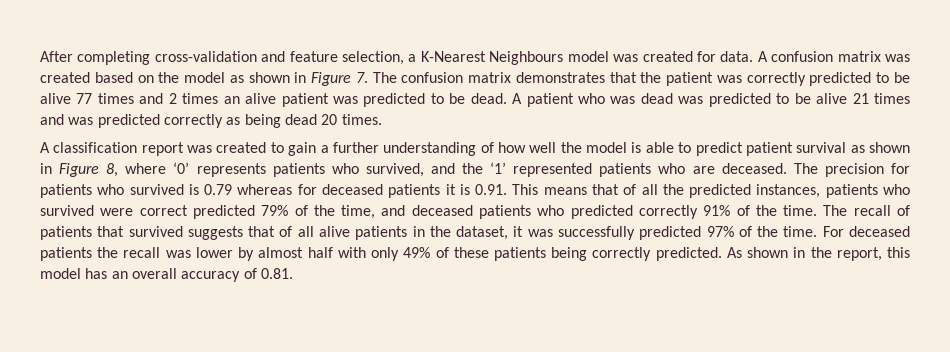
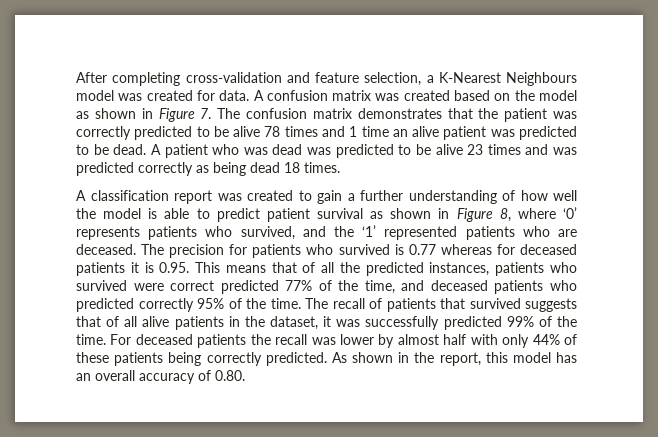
- A confusion matrix was created based on the model as shown in Figure 7. The confusion matrix demonstrates that the patient was correctly predicted to be alive 77 times and 2 times an alive patient was predicted to be dead.
+ A confusion matrix was created based on the model as shown in Figure 7. The confusion matrix demonstrates that the patient was correctly predicted to be alive 78 times and 1 time an alive patient was predicted to be dead.
- A patient who was dead was predicted to be alive 21 times and was predicted correctly as being dead 20 times.
+ A patient who was dead was predicted to be alive 23 times and was predicted correctly as being dead 18 times.
- The precision for patients who survived is 0.79 whereas for deceased patients it is 0.91. This means that of all the predicted instances, patients who survived were correct predicted 79% of the time, and deceased patients who predicted correctly 91% of the time.
+ The precision for patients who survived is 0.77 whereas for deceased patients it is 0.95. This means that of all the predicted instances, patients who survived were correct predicted 77% of the time, and deceased patients who predicted correctly 95% of the time.
- The recall of patients that survived suggests that of all alive patients in the dataset, it was successfully predicted 97% of the time.
+ The recall of patients that survived suggests that of all alive patients in the dataset, it was successfully predicted 99% of the time.
- For deceased patients the recall was lower by almost half with only 49% of these patients being correctly predicted.
+ For deceased patients the recall was lower by almost half with only 44% of these patients being correctly predicted.
- As shown in the report, this model has an overall accuracy of 0.81.
+ As shown in the report, this model has an overall accuracy of 0.80.

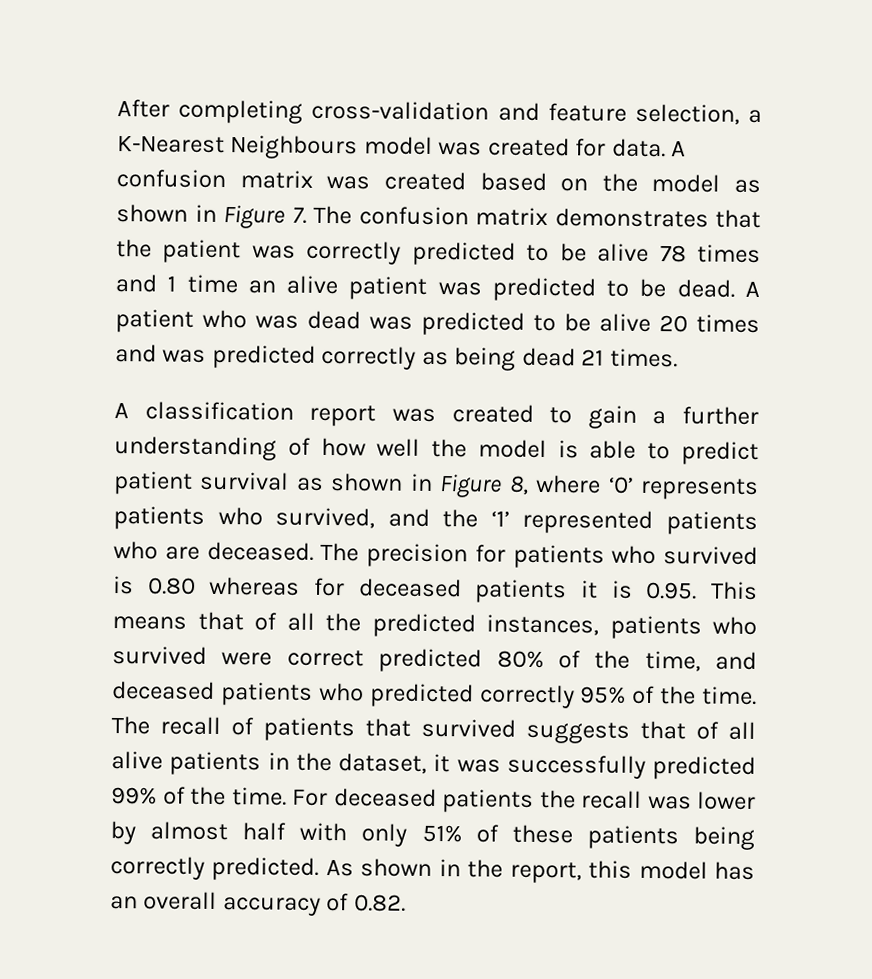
- A patient who was dead was predicted to be alive 23 times and was predicted correctly as being dead 18 times.
+ A patient who was dead was predicted to be alive 20 times and was predicted correctly as being dead 21 times.
- The precision for patients who survived is 0.77 whereas for deceased patients it is 0.95. This means that of all the predicted instances, patients who survived were correct predicted 77% of the time, and deceased patients who predicted correctly 95% of the time.
+ The precision for patients who survived is 0.80 whereas for deceased patients it is 0.95. This means that of all the predicted instances, patients who survived were correct predicted 80% of the time, and deceased patients who predicted correctly 95% of the time.
- For deceased patients the recall was lower by almost half with only 44% of these patients being correctly predicted.
+ For deceased patients the recall was lower by almost half with only 51% of these patients being correctly predicted.
- As shown in the report, this model has an overall accuracy of 0.80.
+ As shown in the report, this model has an overall accuracy of 0.82.

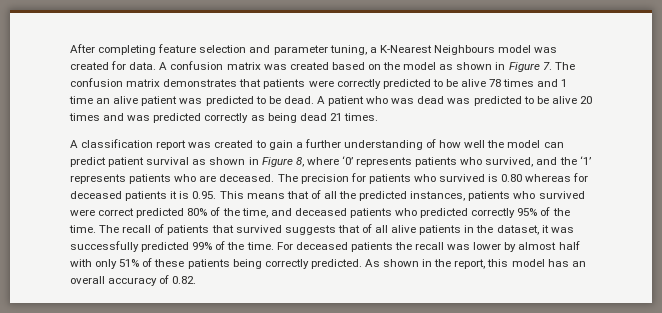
- After completing cross-validation and feature selection, a K-Nearest Neighbours model was created for data.
+ After completing feature selection and parameter tuning, a K-Nearest Neighbours model was created for data.
- A confusion matrix was created based on the model as shown in Figure 7. The confusion matrix demonstrates that the patient was correctly predicted to be alive 78 times and 1 time an alive patient was predicted to be dead.
+ A confusion matrix was created based on the model as shown in Figure 7. The confusion matrix demonstrates that patients were correctly predicted to be alive 78 times and 1 time an alive patient was predicted to be dead.
- A classification report was created to gain a further understanding of how well the model is able to predict patient survival as shown in Figure 8, where ‘0’ represents patients who survived, and the ‘1’ represented patients who are deceased.
+ A classification report was created to gain a further understanding of how well the model can predict patient survival as shown in Figure 8, where ‘0’ represents patients who survived, and the ‘1’ represents patients who are deceased.

